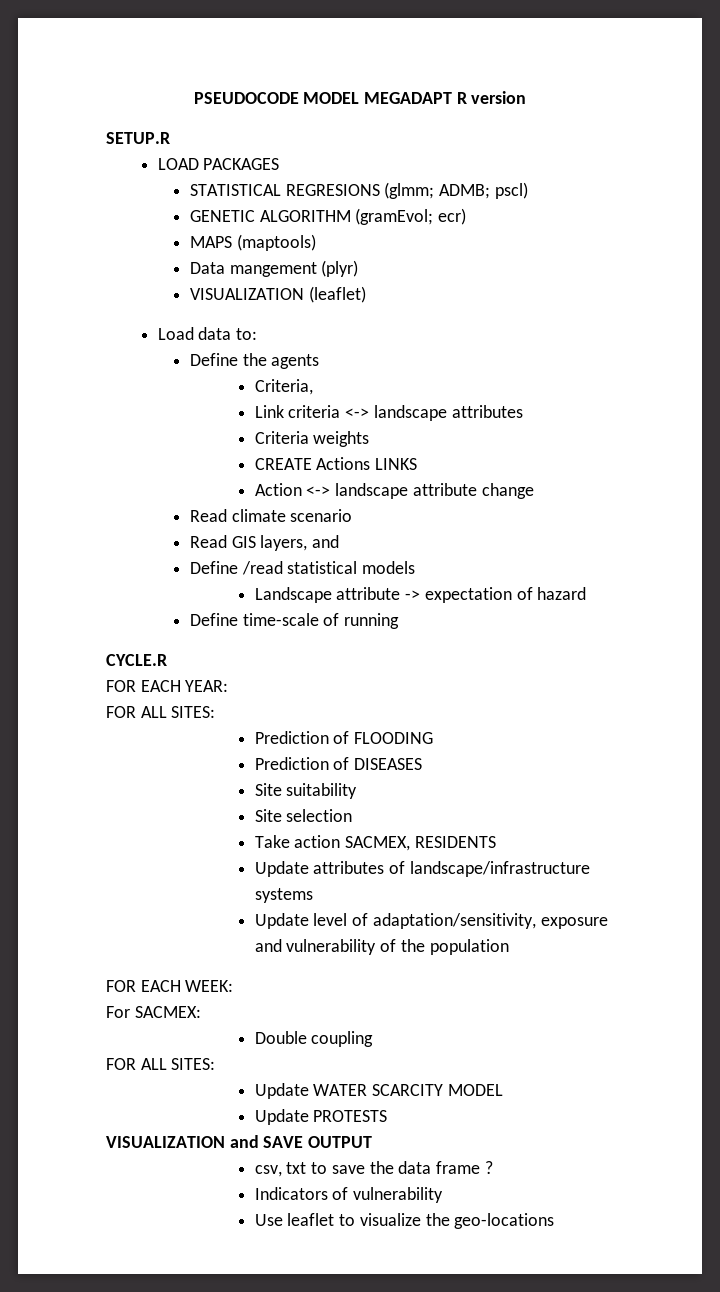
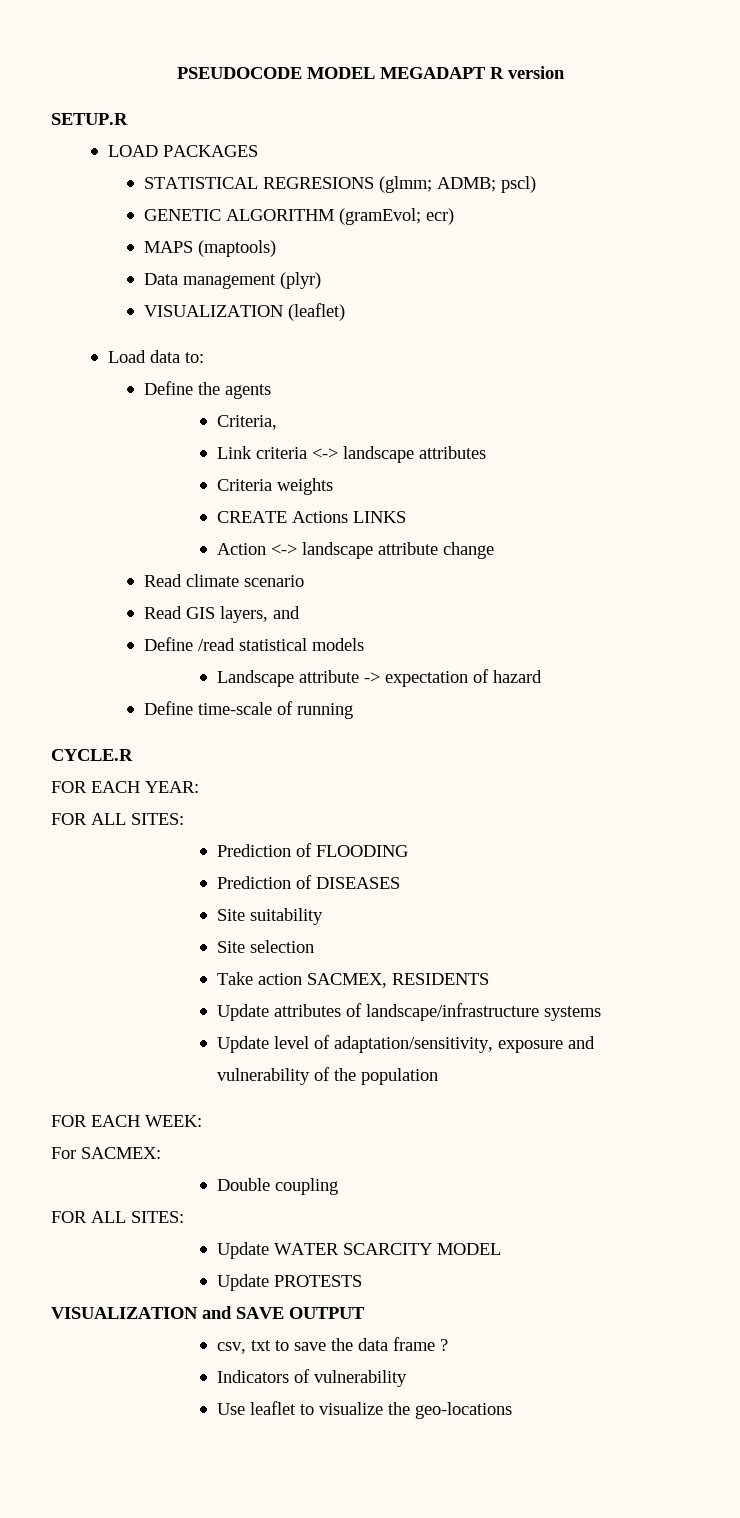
- Data mangement (plyr)
+ Data management (plyr)

